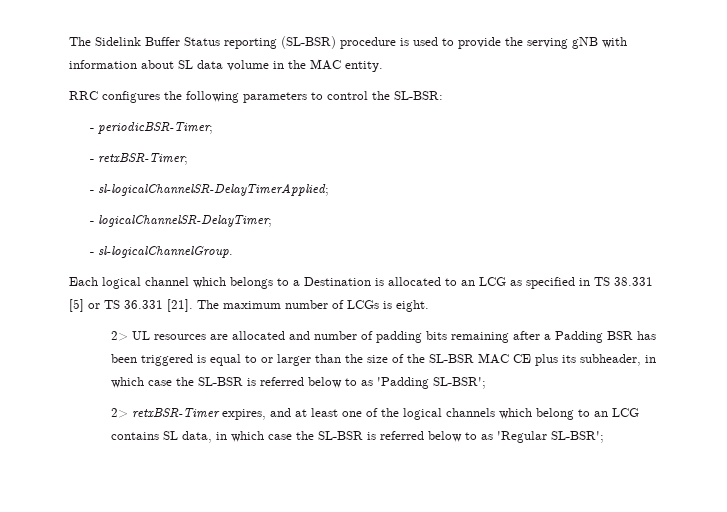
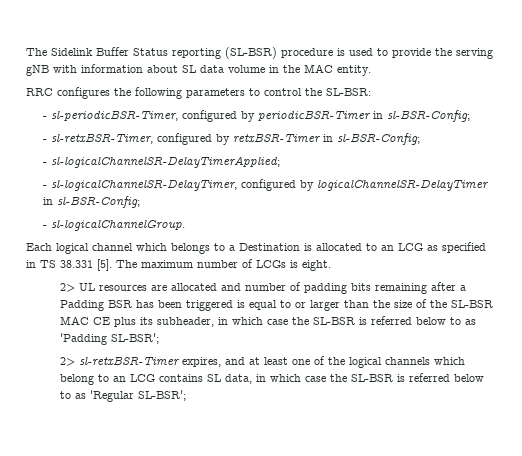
- - periodicBSR-Timer;
- - retxBSR-Timer;
+ - sl-periodicBSR-Timer, configured by periodicBSR-Timer in sl-BSR-Config;
+ - sl-retxBSR-Timer, configured by retxBSR-Timer in sl-BSR-Config;
  - sl-logicalChannelSR-DelayTimerApplied;
- - logicalChannelSR-DelayTimer;
+ - sl-logicalChannelSR-DelayTimer, configured by logicalChannelSR-DelayTimer in sl-BSR-Config;
- Each logical channel which belongs to a Destination is allocated to an LCG as specified in TS 38.331 [5] or TS 36.331 [21].
+ Each logical channel which belongs to a Destination is allocated to an LCG as specified in TS 38.331 [5].
- 2> retxBSR-Timer expires, and at least one of the logical channels which belong to an LCG contains SL data, in which case the SL-BSR is referred below to as 'Regular SL-BSR';
+ 2> sl-retxBSR-Timer expires, and at least one of the logical channels which belong to an LCG contains SL data, in which case the SL-BSR is referred below to as 'Regular SL-BSR';

